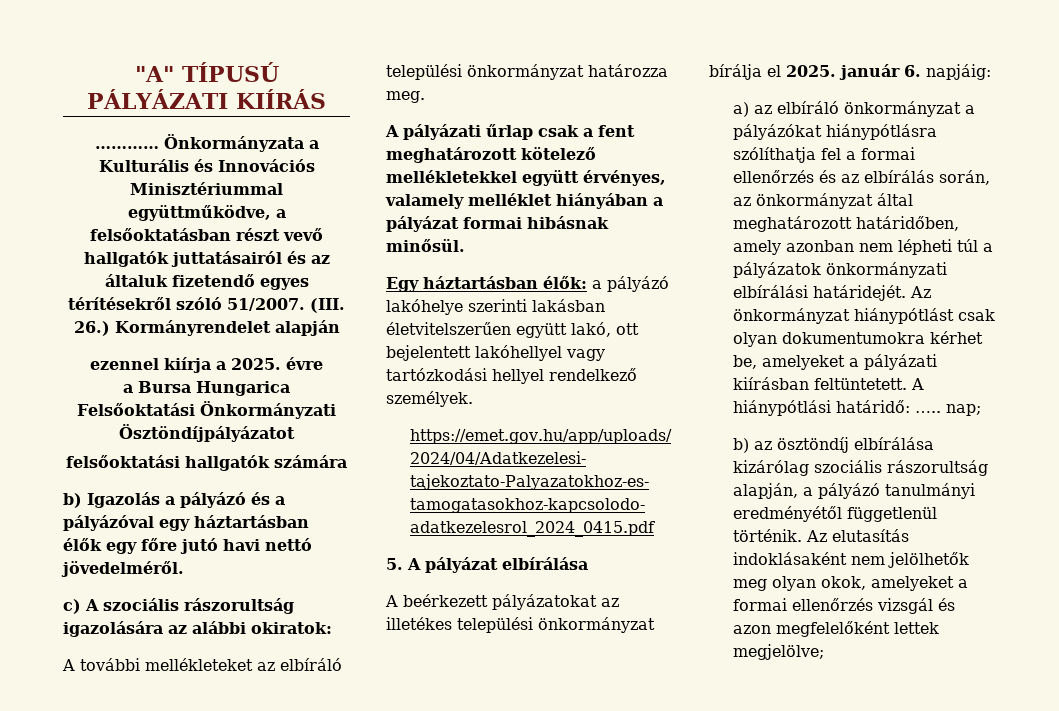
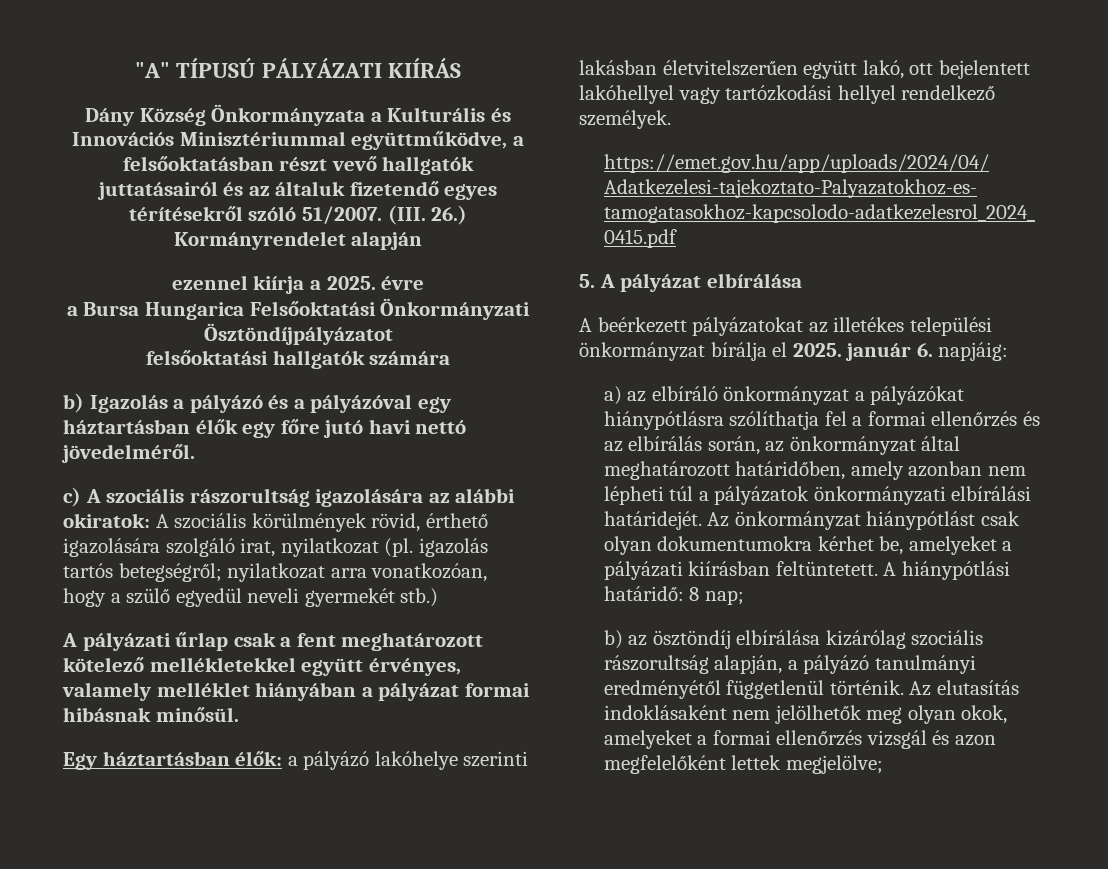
- ………… Önkormányzata a Kulturális és Innovációs Minisztériummal együttműködve, a felsőoktatásban részt vevő hallgatók juttatásairól és az általuk fizetendő egyes térítésekről szóló 51/2007.
+ Dány Község Önkormányzata a Kulturális és Innovációs Minisztériummal együttműködve, a felsőoktatásban részt vevő hallgatók juttatásairól és az általuk fizetendő egyes térítésekről szóló 51/2007.
- c) A szociális rászorultság igazolására az alábbi okiratok:
- A további mellékleteket az elbíráló települési önkormányzat határozza meg.
+ c) A szociális rászorultság igazolására az alábbi okiratok: A szociális körülmények rövid, érthető igazolására szolgáló irat, nyilatkozat (pl. igazolás tartós betegségről; nyilatkozat arra vonatkozóan, hogy a szülő egyedül neveli gyermekét stb.)
- A hiánypótlási határidő: ….. nap;
+ A hiánypótlási határidő: 8 nap;

